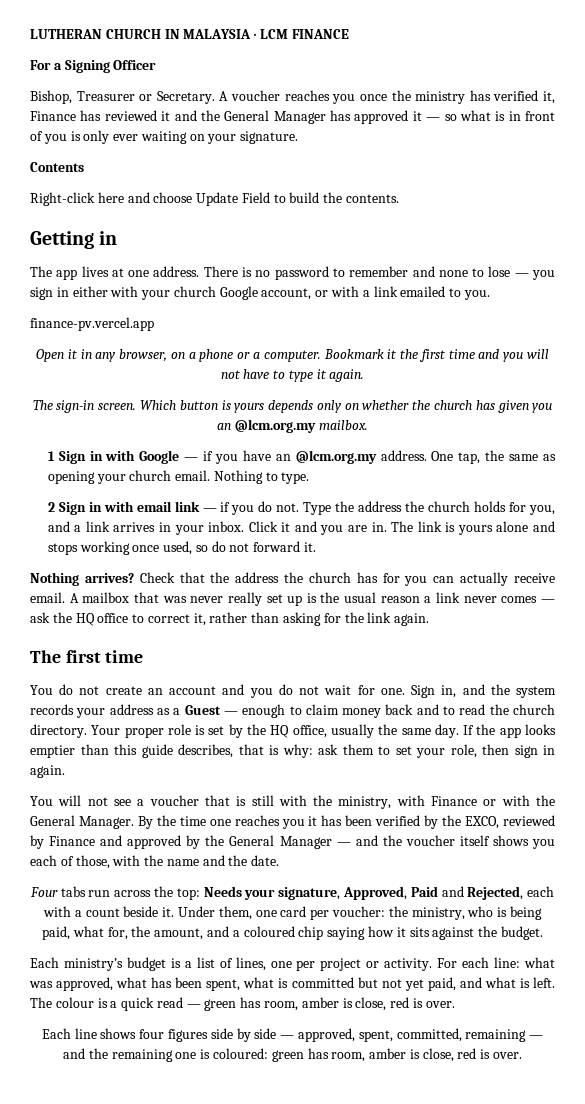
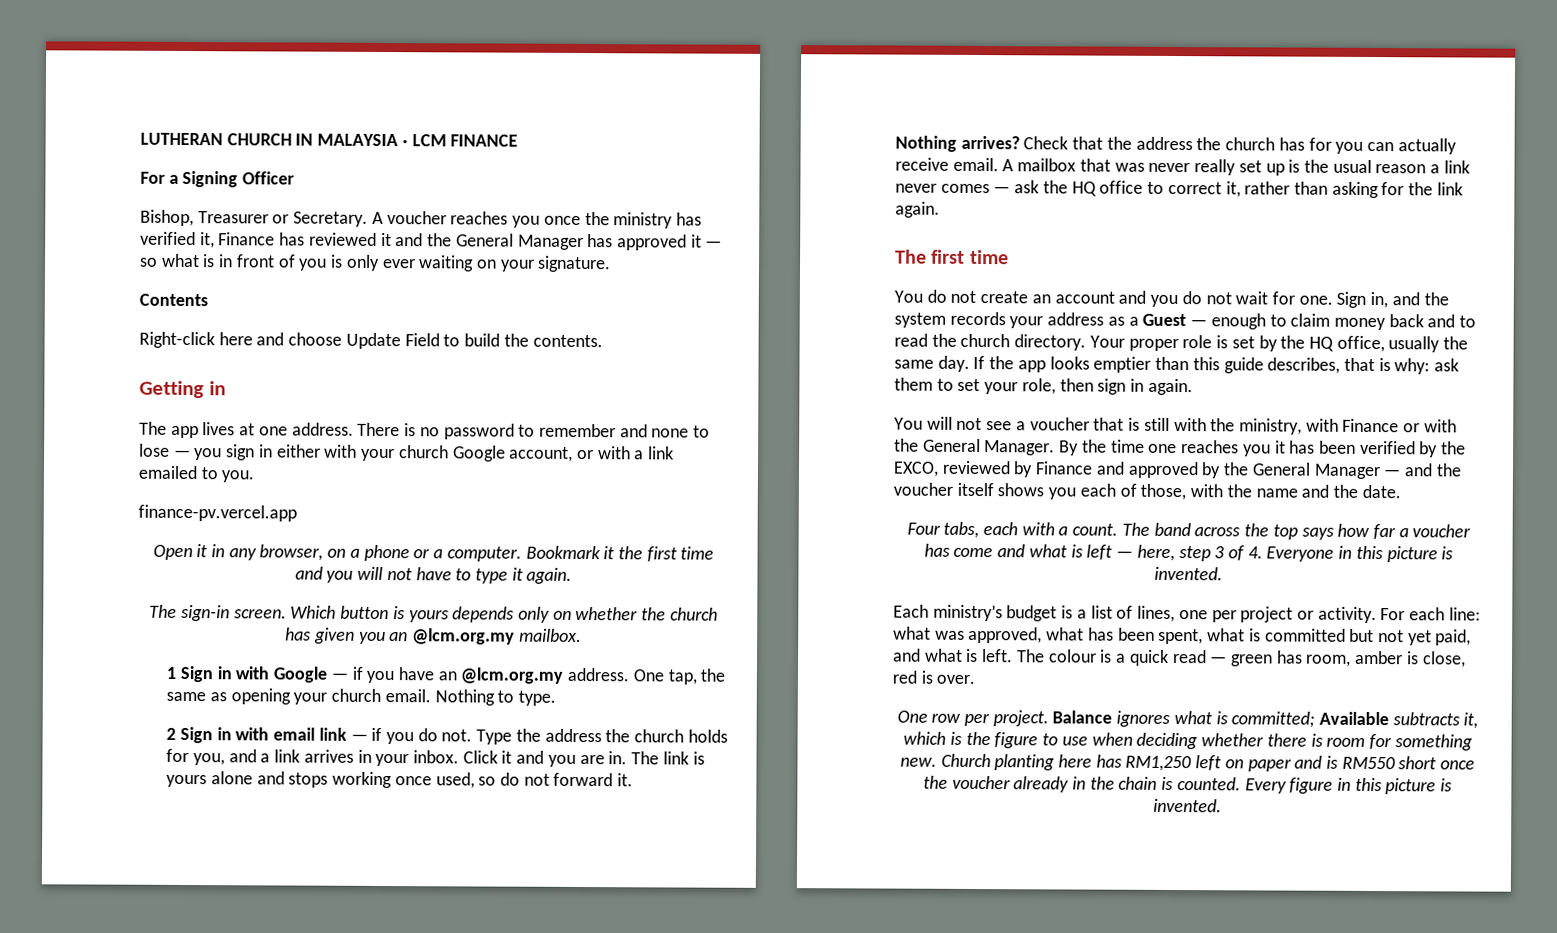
- Four tabs run across the top: Needs your signature, Approved, Paid and Rejected, each with a count beside it. Under them, one card per voucher: the ministry, who is being paid, what for, the amount, and a coloured chip saying how it sits against the budget.
+ Four tabs, each with a count. The band across the top says how far a voucher has come and what is left — here, step 3 of 4. Everyone in this picture is invented.
- Each line shows four figures side by side — approved, spent, committed, remaining — and the remaining one is coloured: green has room, amber is close, red is over.
+ One row per project. Balance ignores what is committed; Available subtracts it, which is the figure to use when deciding whether there is room for something new. Church planting here has RM1,250 left on paper and is RM550 short once the voucher already in the chain is counted. Every figure in this picture is invented.

